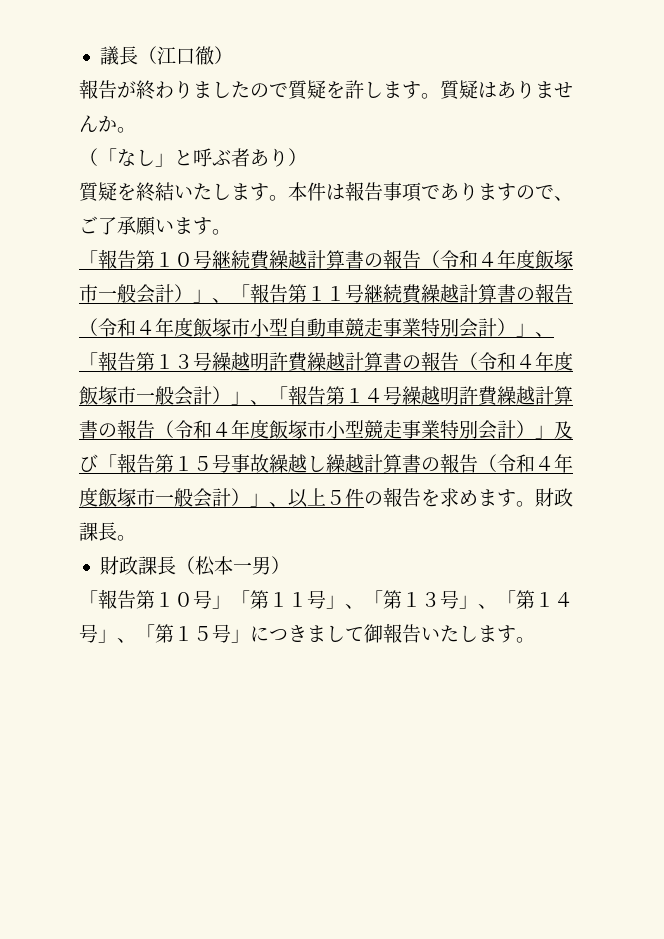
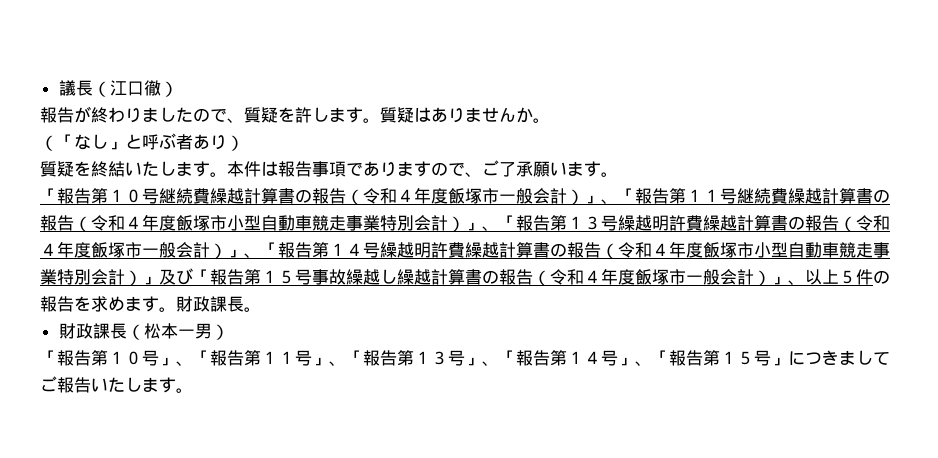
- 報告が終わりましたので質疑を許します。
+ 報告が終わりましたので、質疑を許します。
- 「報告第１０号継続費繰越計算書の報告（令和４年度飯塚市一般会計）」、「報告第１１号継続費繰越計算書の報告（令和４年度飯塚市小型自動車競走事業特別会計）」、「報告第１３号繰越明許費繰越計算書の報告（令和４年度飯塚市一般会計）」、「報告第１４号繰越明許費繰越計算書の報告（令和４年度飯塚市小型競走事業特別会計）」及び「報告第１５号事故繰越し繰越計算書の報告（令和４年度飯塚市一般会計）」、以上５件の報告を求めます。
+ 「報告第１０号継続費繰越計算書の報告（令和４年度飯塚市一般会計）」、「報告第１１号継続費繰越計算書の報告（令和４年度飯塚市小型自動車競走事業特別会計）」、「報告第１３号繰越明許費繰越計算書の報告（令和４年度飯塚市一般会計）」、「報告第１４号繰越明許費繰越計算書の報告（令和４年度飯塚市小型自動車競走事業特別会計）」及び「報告第１５号事故繰越し繰越計算書の報告（令和４年度飯塚市一般会計）」、以上５件の報告を求めます。
- 「報告第１０号」「第１１号」、「第１３号」、「第１４号」、「第１５号」につきまして御報告いたします。
+ 「報告第１０号」、「報告第１１号」、「報告第１３号」、「報告第１４号」、「報告第１５号」につきましてご報告いたします。

